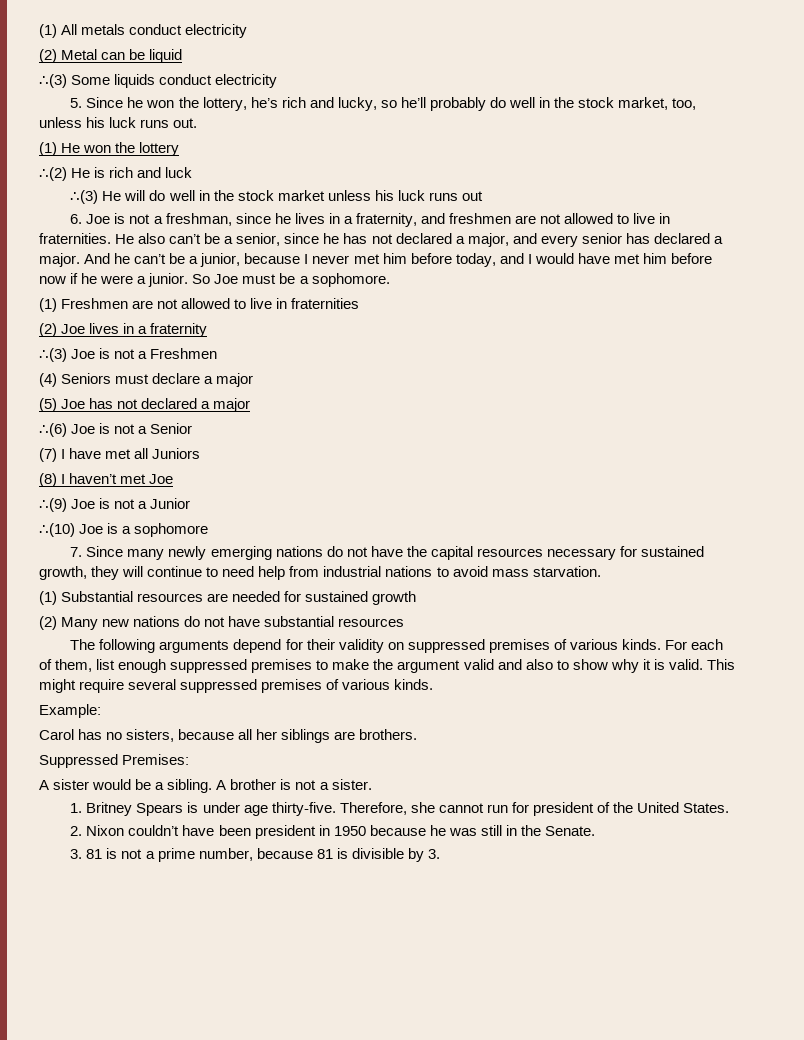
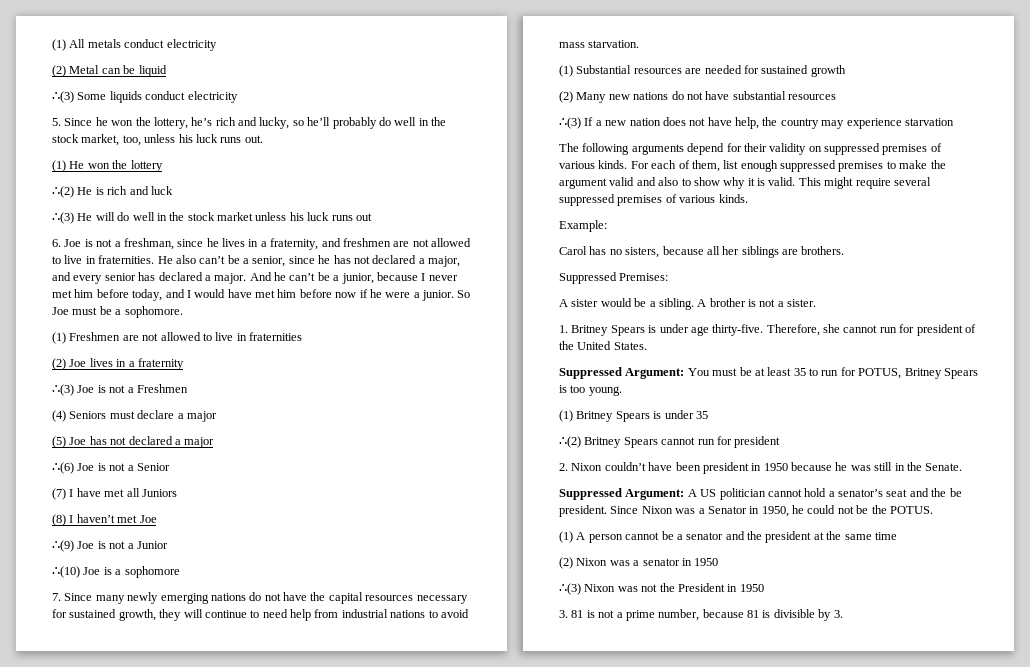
+ ∴(3) If a new nation does not have help, the country may experience starvation
+ Suppressed Argument: You must be at least 35 to run for POTUS, Britney Spears is too young.
+ (1) Britney Spears is under 35
+ ∴(2) Britney Spears cannot run for president
+ Suppressed Argument: A US politician cannot hold a senator’s seat and the be president. Since Nixon was a Senator in 1950, he could not be the POTUS.
+ (1) A person cannot be a senator and the president at the same time
+ (2) Nixon was a senator in 1950
+ ∴(3) Nixon was not the President in 1950

